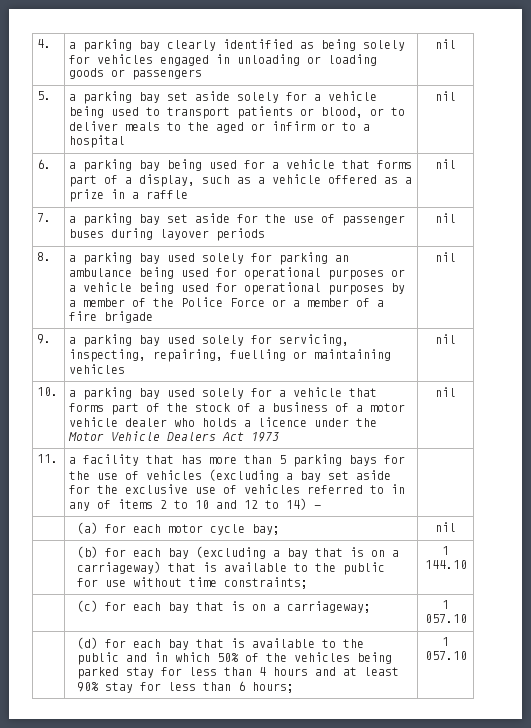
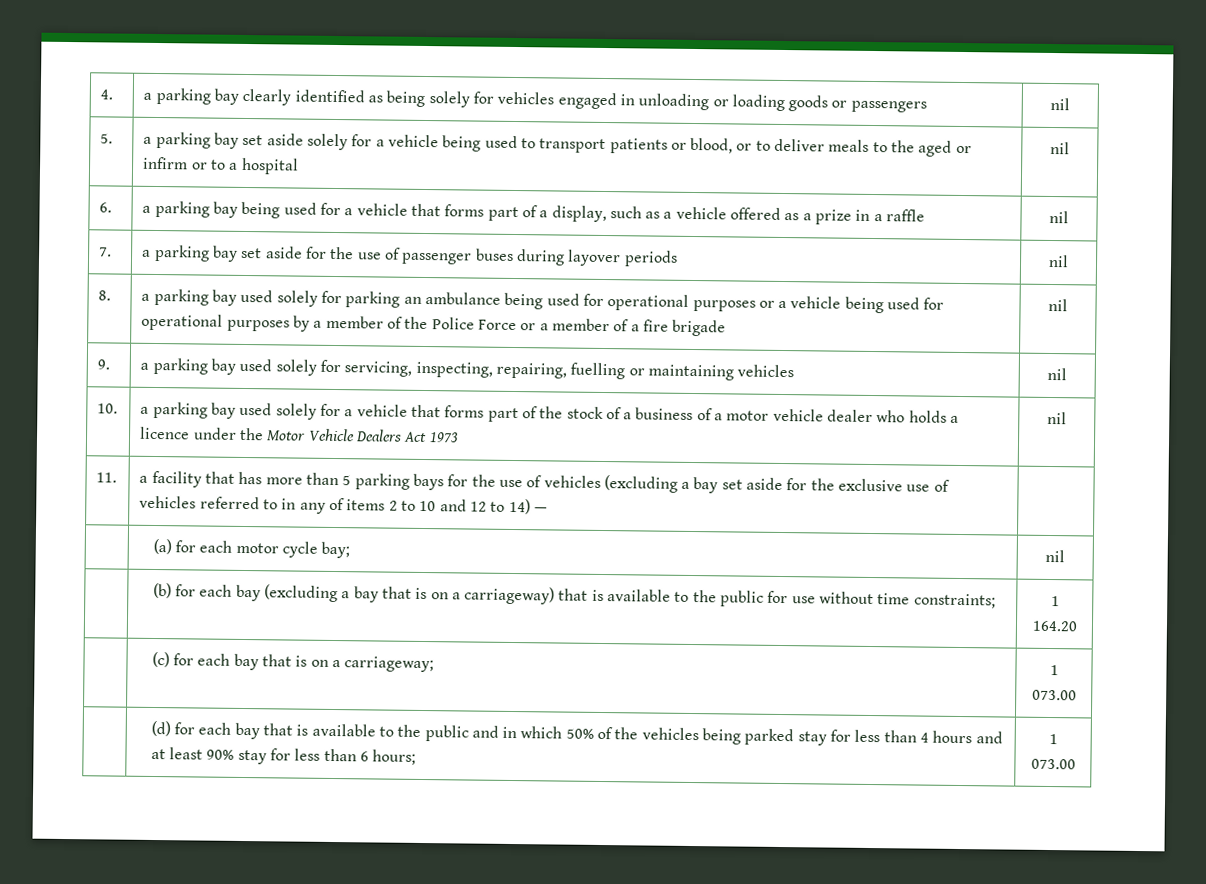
- | (b) for each bay (excluding a bay that is on a carriageway) that is available to the public for use without time constraints; | 1 144.10
+ | (b) for each bay (excluding a bay that is on a carriageway) that is available to the public for use without time constraints; | 1 164.20
- | (c) for each bay that is on a carriageway; | 1 057.10
+ | (c) for each bay that is on a carriageway; | 1 073.00
- | (d) for each bay that is available to the public and in which 50% of the vehicles being parked stay for less than 4 hours and at least 90% stay for less than 6 hours; | 1 057.10
+ | (d) for each bay that is available to the public and in which 50% of the vehicles being parked stay for less than 4 hours and at least 90% stay for less than 6 hours; | 1 073.00

